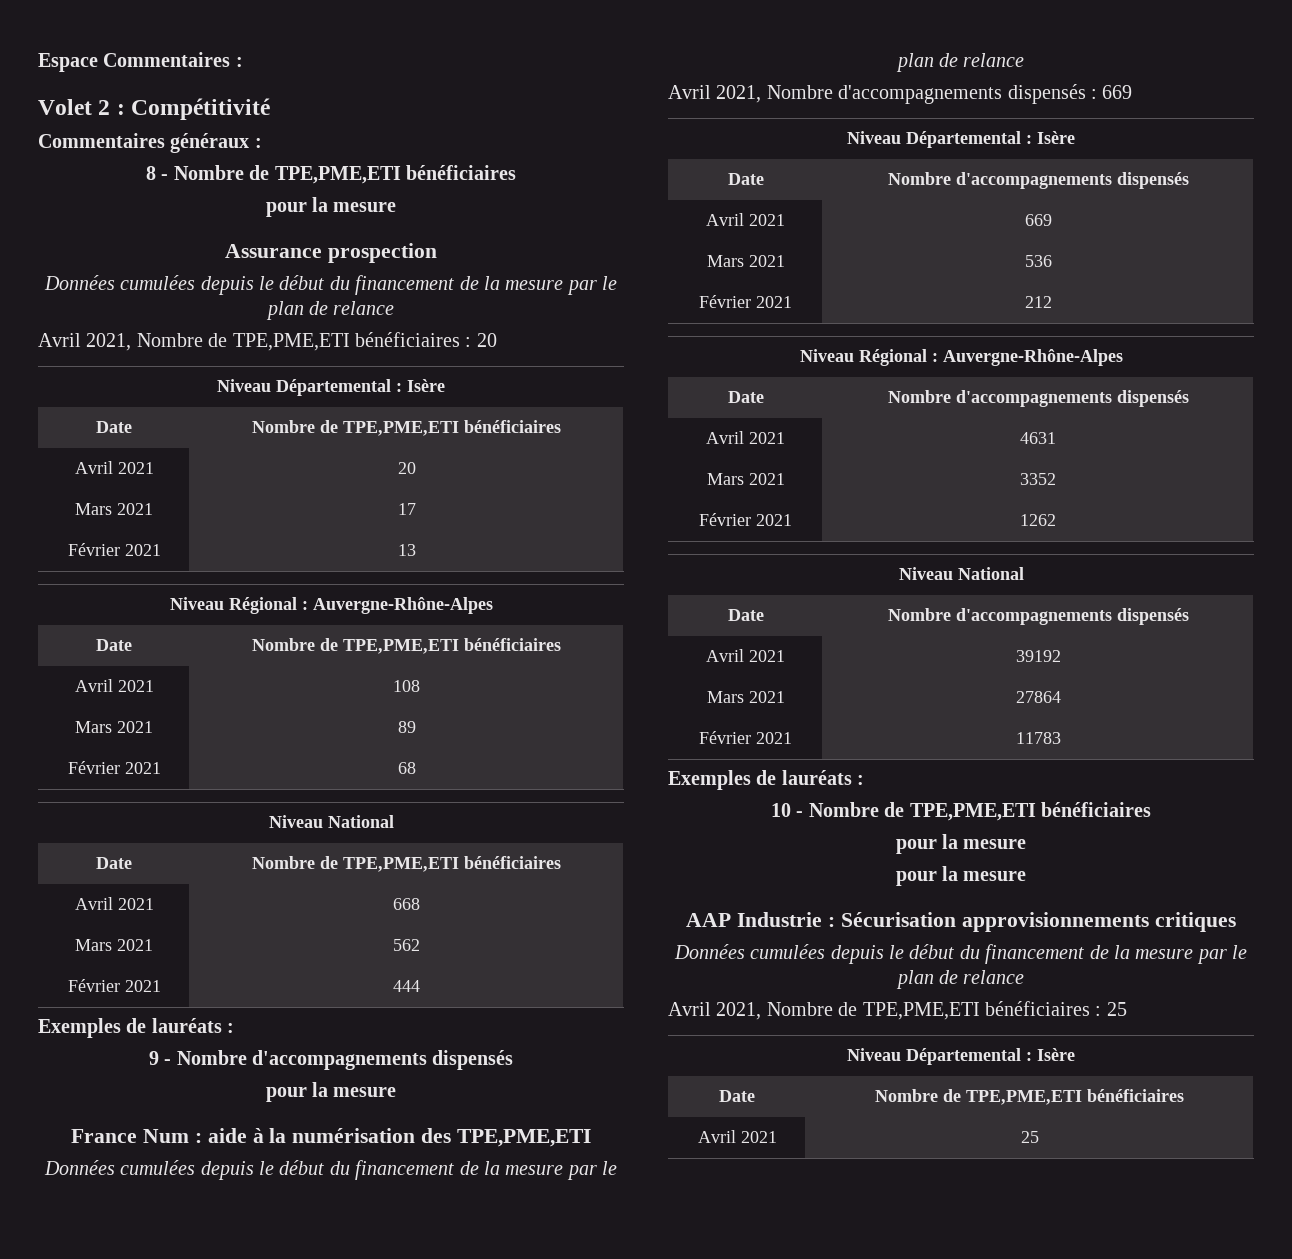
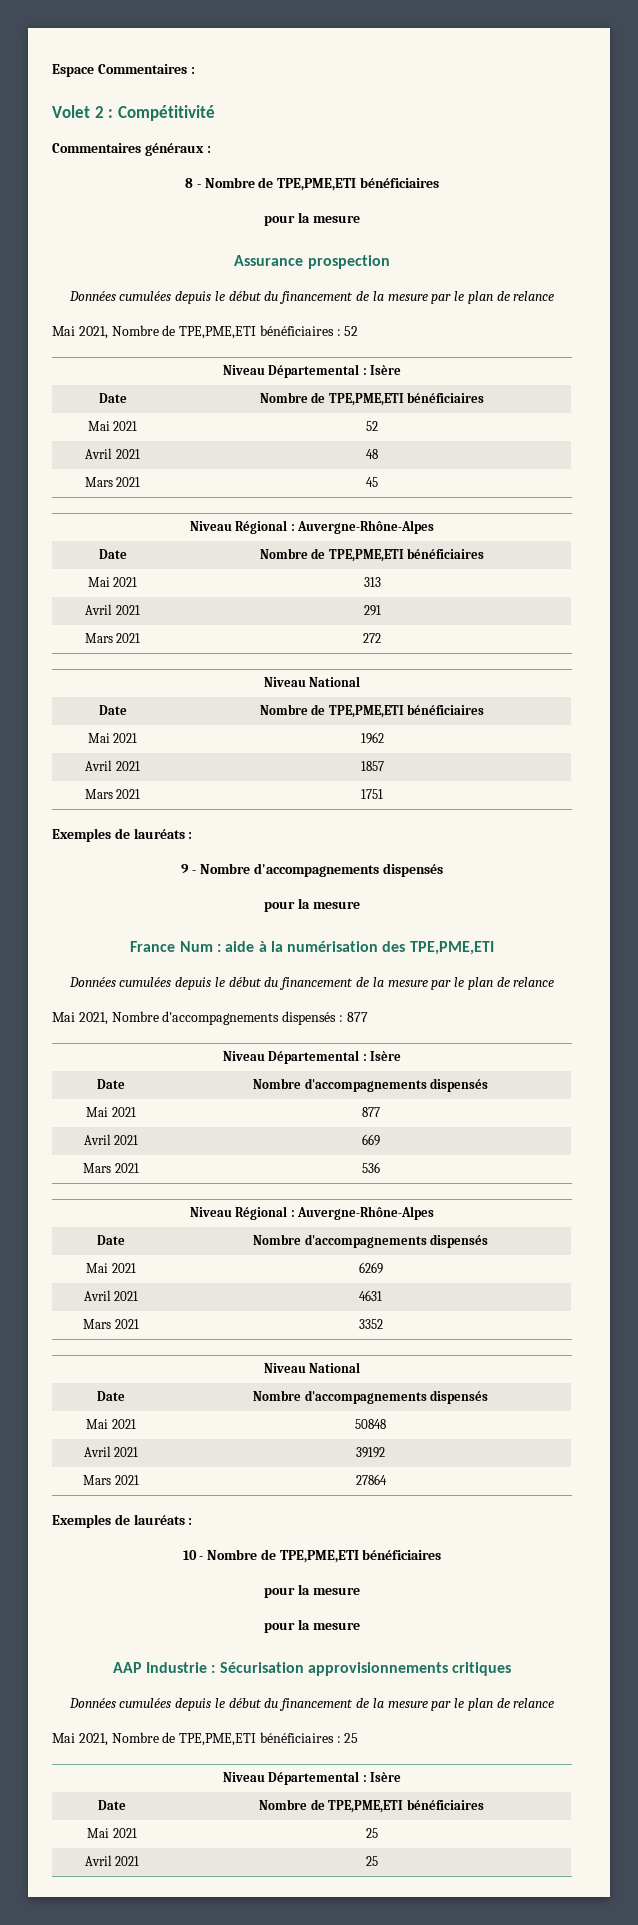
- Avril 2021, Nombre de TPE,PME,ETI bénéficiaires : 20
+ Mai 2021, Nombre de TPE,PME,ETI bénéficiaires : 52
  Niveau Départemental : Isère
  Date | Nombre de TPE,PME,ETI bénéficiaires
- Avril 2021 | 20
- Mars 2021 | 17
- Février 2021 | 13
+ Mai 2021 | 52
+ Avril 2021 | 48
+ Mars 2021 | 45
- Avril 2021 | 108
- Mars 2021 | 89
- Février 2021 | 68
+ Mai 2021 | 313
+ Avril 2021 | 291
+ Mars 2021 | 272
- Avril 2021 | 668
- Mars 2021 | 562
- Février 2021 | 444
+ Mai 2021 | 1962
+ Avril 2021 | 1857
+ Mars 2021 | 1751
- Avril 2021, Nombre d'accompagnements dispensés : 669
+ Mai 2021, Nombre d'accompagnements dispensés : 877
+ Mai 2021 | 877
- Février 2021 | 212
+ Mai 2021 | 6269
- Février 2021 | 1262
+ Mai 2021 | 50848
- Février 2021 | 11783
- Avril 2021, Nombre de TPE,PME,ETI bénéficiaires : 25
+ Mai 2021, Nombre de TPE,PME,ETI bénéficiaires : 25
+ Mai 2021 | 25

